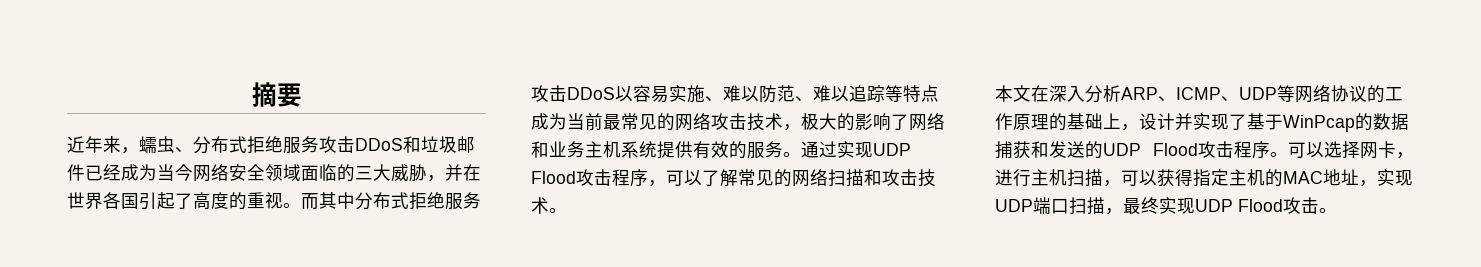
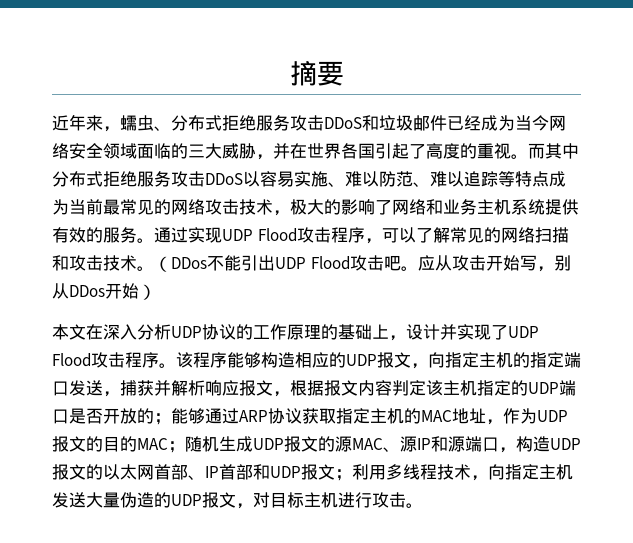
- 通过实现UDP Flood攻击程序，可以了解常见的网络扫描和攻击技术。
- 本文在深入分析ARP、ICMP、UDP等网络协议的工作原理的基础上，设计并实现了基于WinPcap的数据捕获和发送的UDP Flood攻击程序。
+ 通过实现UDP Flood攻击程序，可以了解常见的网络扫描和攻击技术。（DDos不能引出UDP Flood攻击吧。应从攻击开始写，别从DDos开始）
+ 本文在深入分析UDP协议的工作原理的基础上，设计并实现了UDP Flood攻击程序。
- 可以选择网卡，进行主机扫描，可以获得指定主机的MAC地址，实现UDP端口扫描，最终实现UDP Flood攻击。
+ 该程序能够构造相应的UDP报文，向指定主机的指定端口发送，捕获并解析响应报文，根据报文内容判定该主机指定的UDP端口是否开放的；能够通过ARP协议获取指定主机的MAC地址，作为UDP报文的目的MAC；随机生成UDP报文的源MAC、源IP和源端口，构造UDP报文的以太网首部、IP首部和UDP报文；利用多线程技术，向指定主机发送大量伪造的UDP报文，对目标主机进行攻击。

